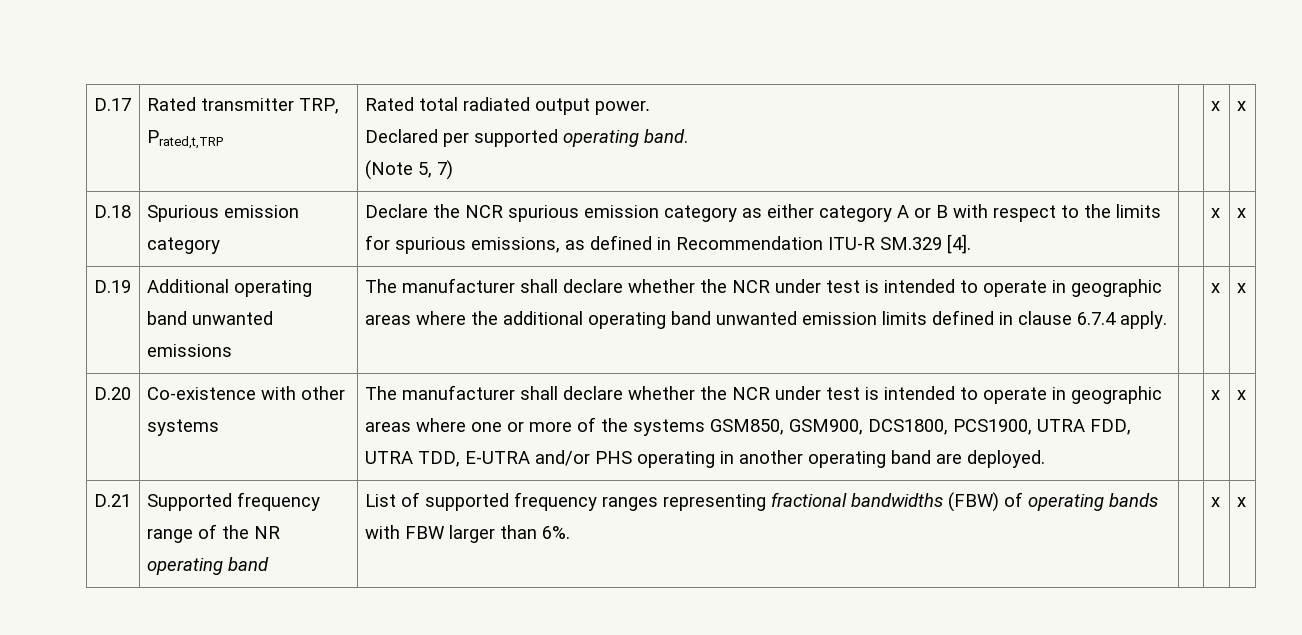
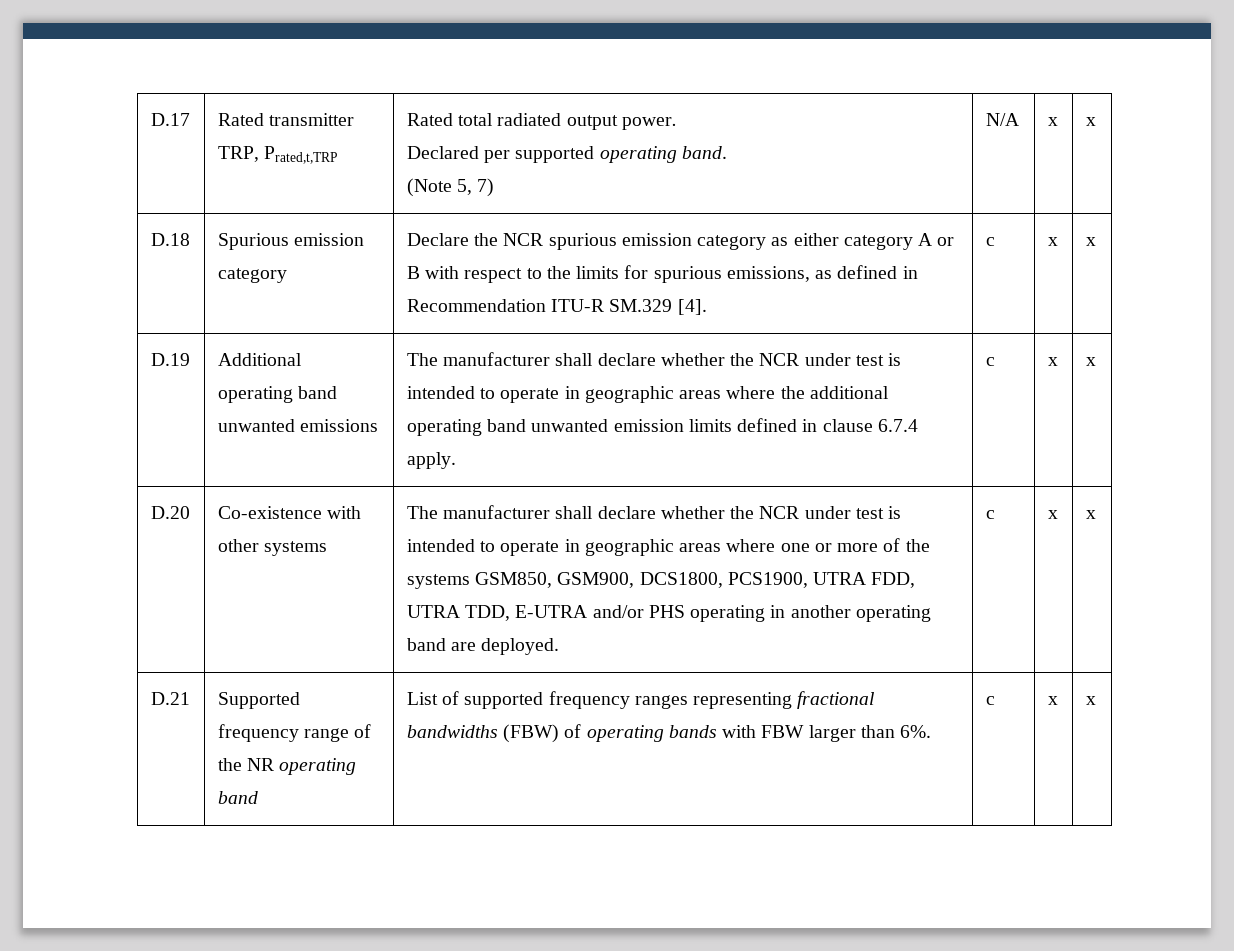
  D.17 | Rated transmitter TRP, Prated,t,TRP | Rated total radiated output power.
  Declared per supported operating band.
- (Note 5, 7) | | x | x
+ (Note 5, 7) | N/A | x | x
- D.18 | Spurious emission category | Declare the NCR spurious emission category as either category A or B with respect to the limits for spurious emissions, as defined in Recommendation ITU-R SM.329 [4]. | | x | x
+ D.18 | Spurious emission category | Declare the NCR spurious emission category as either category A or B with respect to the limits for spurious emissions, as defined in Recommendation ITU-R SM.329 [4]. | c | x | x
- D.19 | Additional operating band unwanted emissions | The manufacturer shall declare whether the NCR under test is intended to operate in geographic areas where the additional operating band unwanted emission limits defined in clause 6.7.4 apply. | | x | x
+ D.19 | Additional operating band unwanted emissions | The manufacturer shall declare whether the NCR under test is intended to operate in geographic areas where the additional operating band unwanted emission limits defined in clause 6.7.4 apply. | c | x | x
- The manufacturer shall declare whether the NCR under test is intended to operate in geographic areas where one or more of the systems GSM850, GSM900, DCS1800, PCS1900, UTRA FDD, UTRA TDD, E-UTRA and/or PHS operating in another operating band are deployed.
+ The manufacturer shall declare whether the NCR under test is intended to operate in geographic areas where one or more of the systems GSM850, GSM900, DCS1800, PCS1900, UTRA FDD, UTRA TDD, E-UTRA and/or PHS operating in another operating band are deployed. | c
- D.21 | Supported frequency range of the NR operating band | List of supported frequency ranges representing fractional bandwidths (FBW) of operating bands with FBW larger than 6%. | | x | x
+ D.21 | Supported frequency range of the NR operating band | List of supported frequency ranges representing fractional bandwidths (FBW) of operating bands with FBW larger than 6%. | c | x | x

